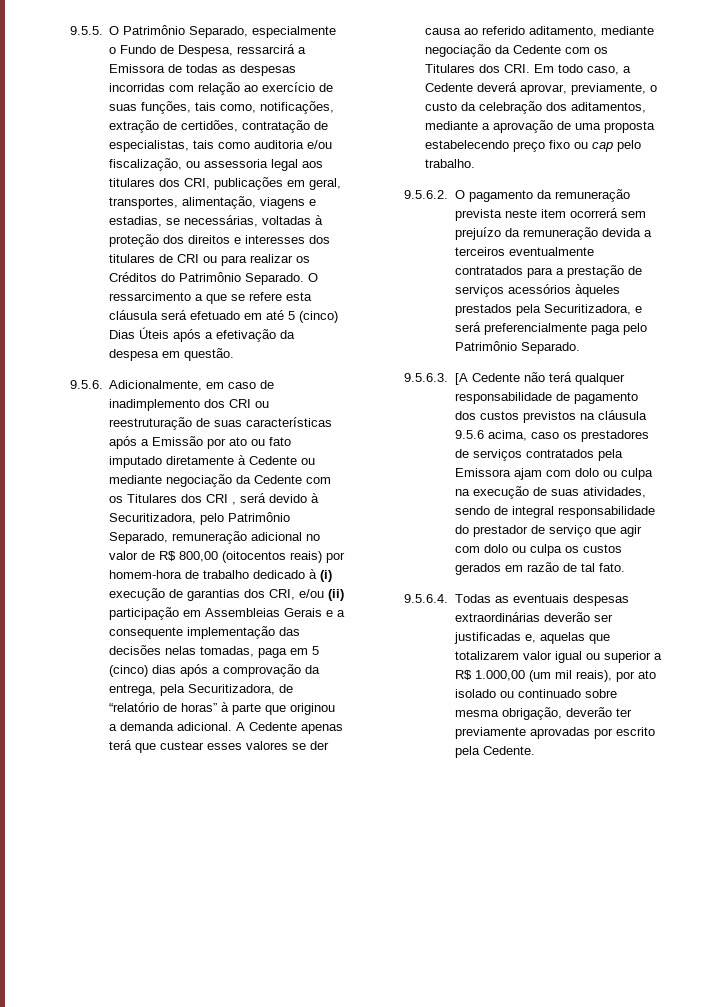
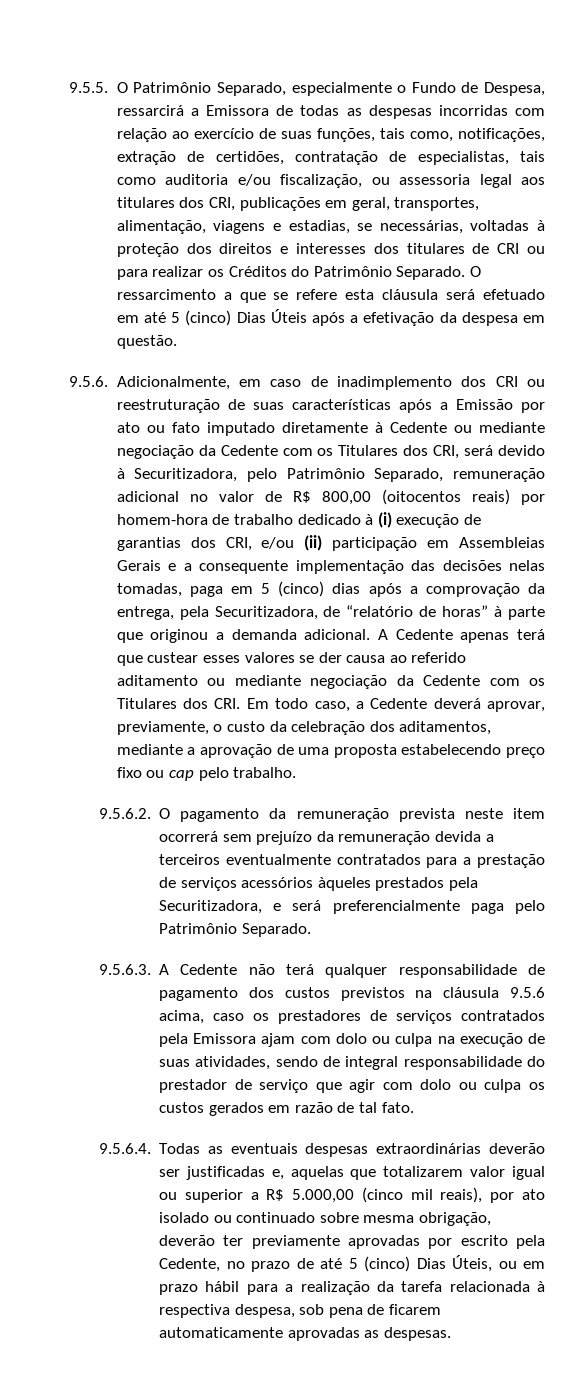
- 9.5.6. Adicionalmente, em caso de inadimplemento dos CRI ou reestruturação de suas características após a Emissão por ato ou fato imputado diretamente à Cedente ou mediante negociação da Cedente com os Titulares dos CRI , será devido à Securitizadora, pelo Patrimônio Separado, remuneração adicional no valor de R$ 800,00 (oitocentos reais) por homem-hora de trabalho dedicado à (i) execução de garantias dos CRI, e/ou (ii) participação em Assembleias Gerais e a consequente implementação das decisões nelas tomadas, paga em 5 (cinco) dias após a comprovação da entrega, pela Securitizadora, de “relatório de horas” à parte que originou a demanda adicional.
+ 9.5.6. Adicionalmente, em caso de inadimplemento dos CRI ou reestruturação de suas características após a Emissão por ato ou fato imputado diretamente à Cedente ou mediante negociação da Cedente com os Titulares dos CRI, será devido à Securitizadora, pelo Patrimônio Separado, remuneração adicional no valor de R$ 800,00 (oitocentos reais) por homem-hora de trabalho dedicado à (i) execução de garantias dos CRI, e/ou (ii) participação em Assembleias Gerais e a consequente implementação das decisões nelas tomadas, paga em 5 (cinco) dias após a comprovação da entrega, pela Securitizadora, de “relatório de horas” à parte que originou a demanda adicional.
- A Cedente apenas terá que custear esses valores se der causa ao referido aditamento, mediante negociação da Cedente com os Titulares dos CRI. Em todo caso, a Cedente deverá aprovar, previamente, o custo da celebração dos aditamentos, mediante a aprovação de uma proposta estabelecendo preço fixo ou cap pelo trabalho.
+ A Cedente apenas terá que custear esses valores se der causa ao referido aditamento ou mediante negociação da Cedente com os Titulares dos CRI. Em todo caso, a Cedente deverá aprovar, previamente, o custo da celebração dos aditamentos, mediante a aprovação de uma proposta estabelecendo preço fixo ou cap pelo trabalho.
- 9.5.6.3. [A Cedente não terá qualquer responsabilidade de pagamento dos custos previstos na cláusula 9.5.6 acima, caso os prestadores de serviços contratados pela Emissora ajam com dolo ou culpa na execução de suas atividades, sendo de integral responsabilidade do prestador de serviço que agir com dolo ou culpa os custos gerados em razão de tal fato.
+ 9.5.6.3. A Cedente não terá qualquer responsabilidade de pagamento dos custos previstos na cláusula 9.5.6 acima, caso os prestadores de serviços contratados pela Emissora ajam com dolo ou culpa na execução de suas atividades, sendo de integral responsabilidade do prestador de serviço que agir com dolo ou culpa os custos gerados em razão de tal fato.
- 9.5.6.4. Todas as eventuais despesas extraordinárias deverão ser justificadas e, aquelas que totalizarem valor igual ou superior a R$ 1.000,00 (um mil reais), por ato isolado ou continuado sobre mesma obrigação, deverão ter previamente aprovadas por escrito pela Cedente.
+ 9.5.6.4. Todas as eventuais despesas extraordinárias deverão ser justificadas e, aquelas que totalizarem valor igual ou superior a R$ 5.000,00 (cinco mil reais), por ato isolado ou continuado sobre mesma obrigação, deverão ter previamente aprovadas por escrito pela Cedente, no prazo de até 5 (cinco) Dias Úteis, ou em prazo hábil para a realização da tarefa relacionada à respectiva despesa, sob pena de ficarem automaticamente aprovadas as despesas.

